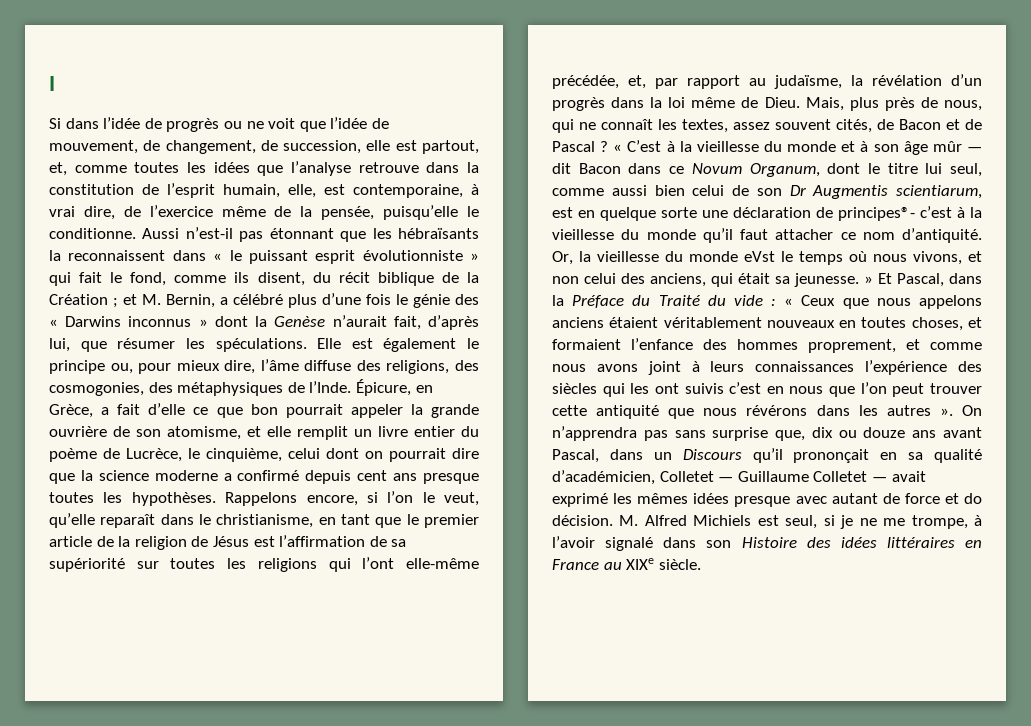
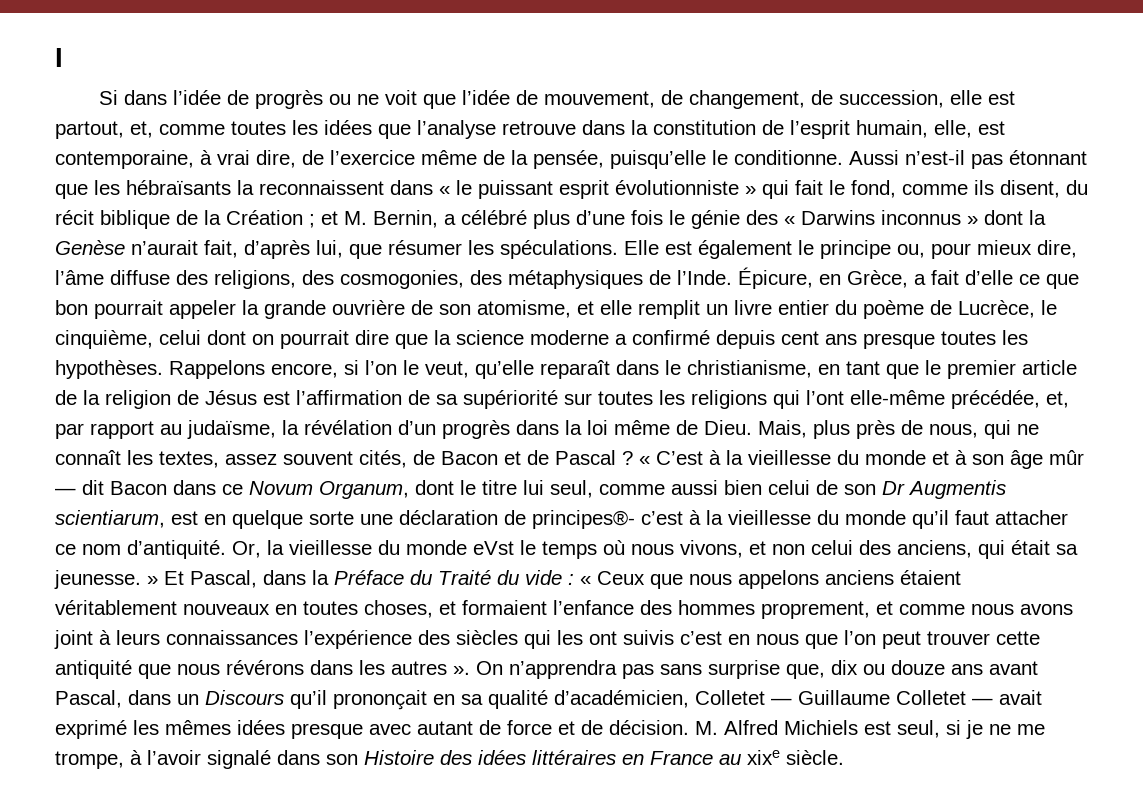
- On n’apprendra pas sans surprise que, dix ou douze ans avant Pascal, dans un Discours qu’il prononçait en sa qualité d’académicien, Colletet — Guillaume Colletet — avait exprimé les mêmes idées presque avec autant de force et do décision.
+ On n’apprendra pas sans surprise que, dix ou douze ans avant Pascal, dans un Discours qu’il prononçait en sa qualité d’académicien, Colletet — Guillaume Colletet — avait exprimé les mêmes idées presque avec autant de force et de décision.
- M. Alfred Michiels est seul, si je ne me trompe, à l’avoir signalé dans son Histoire des idées littéraires en France au XIXe siècle.
+ M. Alfred Michiels est seul, si je ne me trompe, à l’avoir signalé dans son Histoire des idées littéraires en France au xixe siècle.

